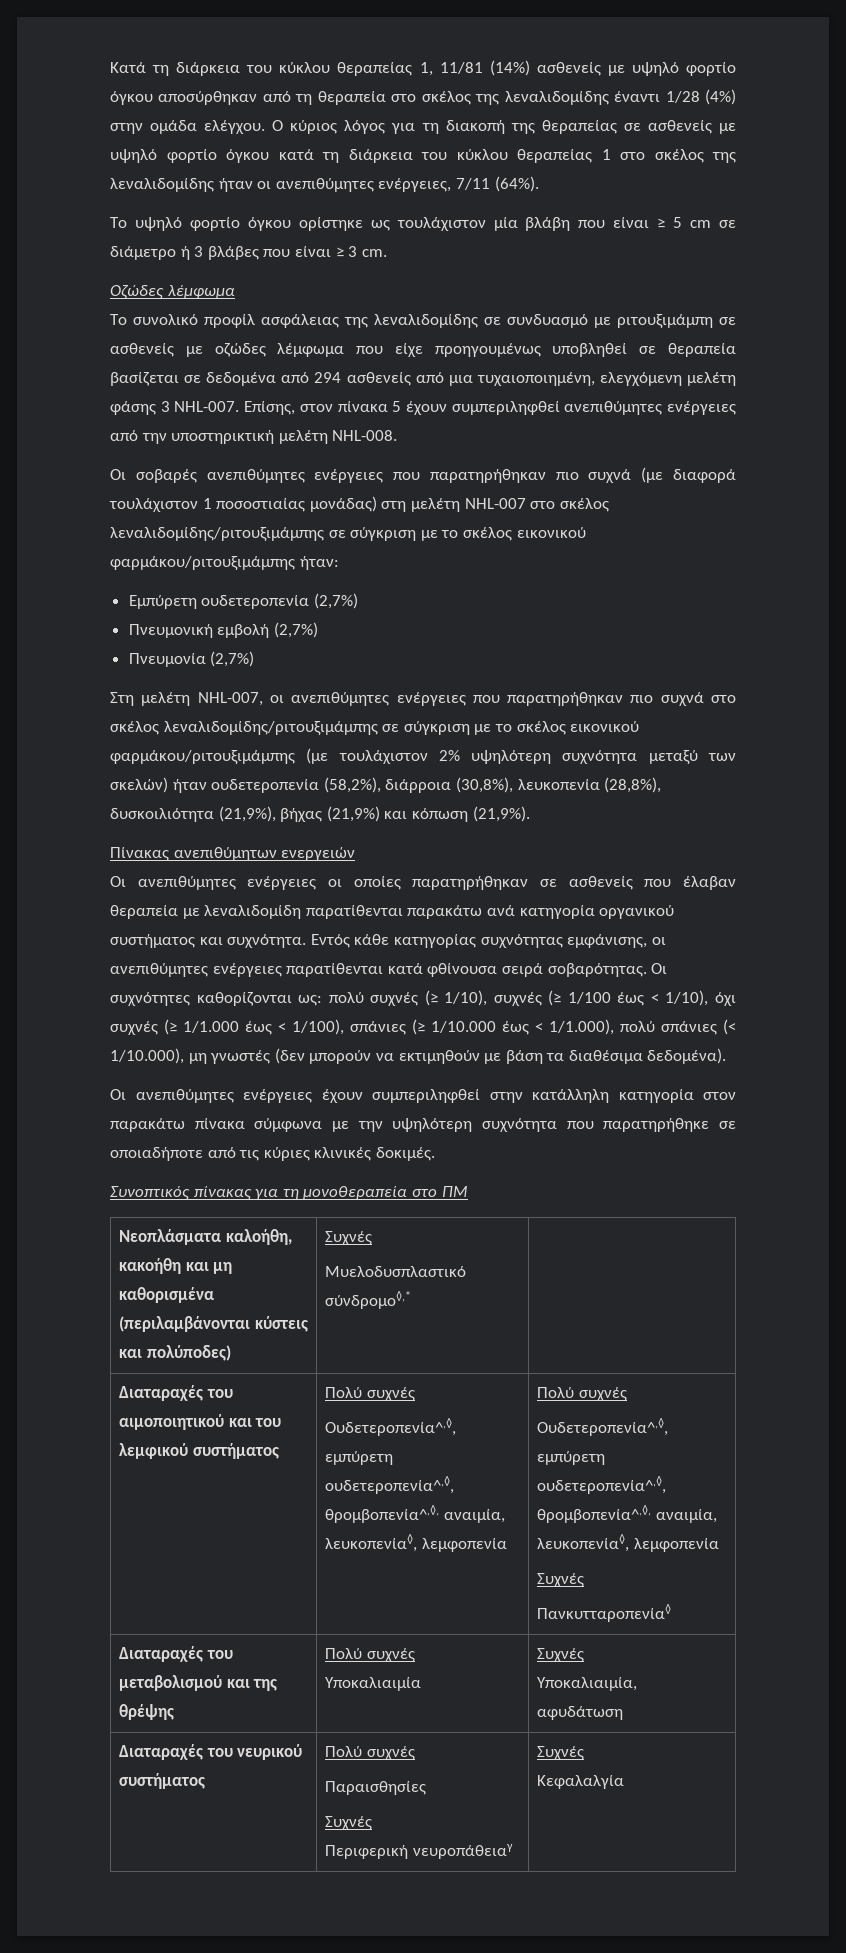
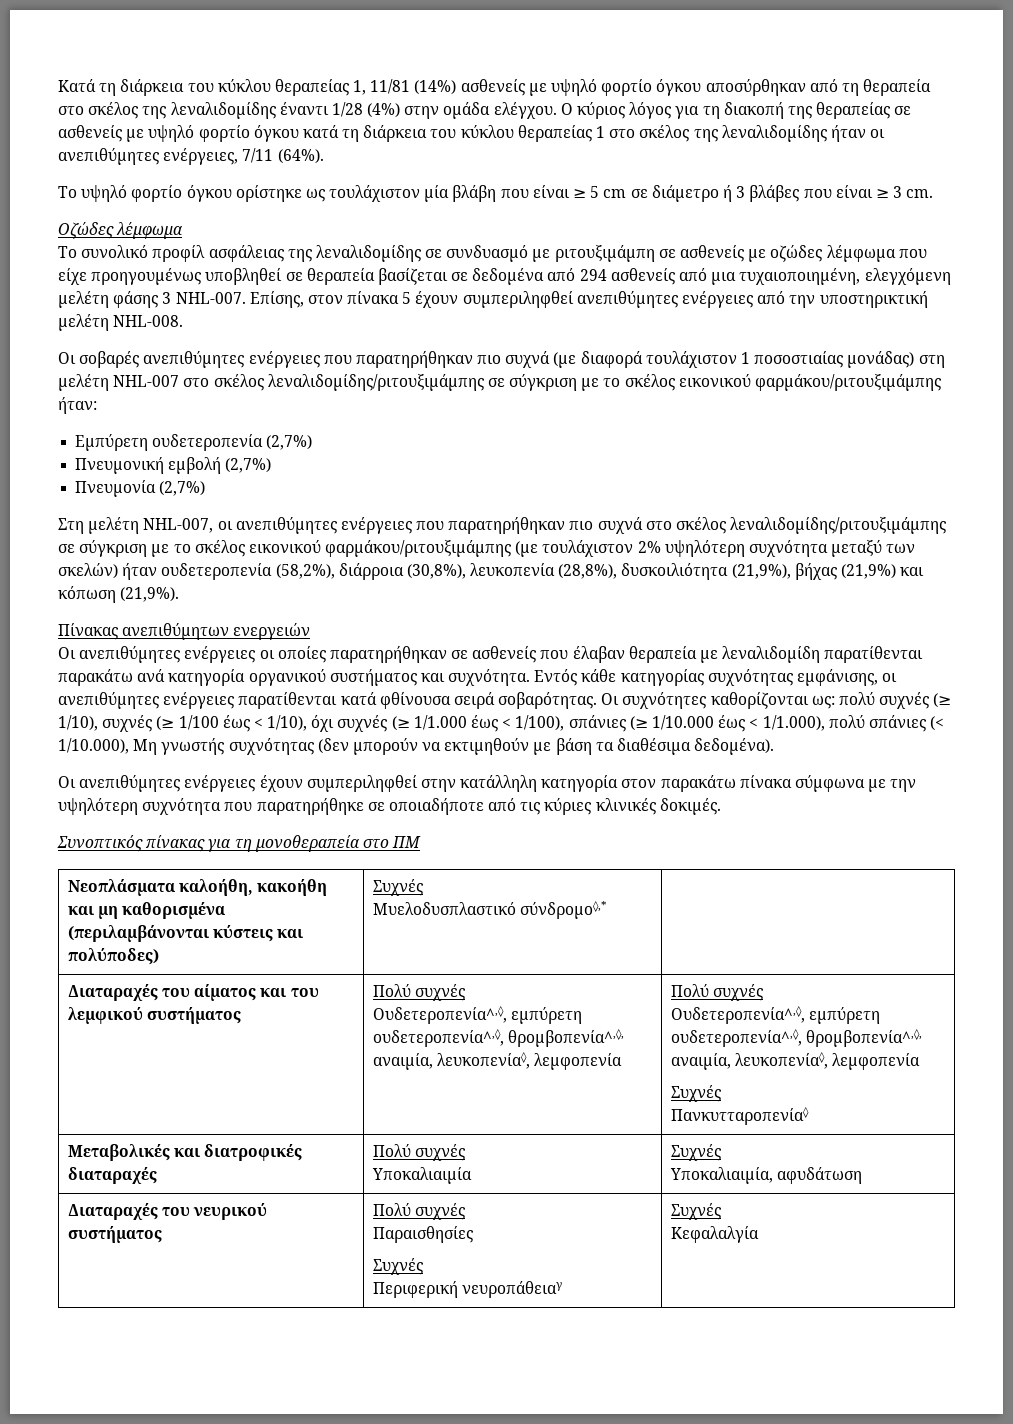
- Οι συχνότητες καθορίζονται ως: πολύ συχνές (≥ 1/10), συχνές (≥ 1/100 έως < 1/10), όχι συχνές (≥ 1/1.000 έως < 1/100), σπάνιες (≥ 1/10.000 έως < 1/1.000), πολύ σπάνιες (< 1/10.000), μη γνωστές (δεν μπορούν να εκτιμηθούν με βάση τα διαθέσιμα δεδομένα).
+ Οι συχνότητες καθορίζονται ως: πολύ συχνές (≥ 1/10), συχνές (≥ 1/100 έως < 1/10), όχι συχνές (≥ 1/1.000 έως < 1/100), σπάνιες (≥ 1/10.000 έως < 1/1.000), πολύ σπάνιες (< 1/10.000), Μη γνωστής συχνότητας (δεν μπορούν να εκτιμηθούν με βάση τα διαθέσιμα δεδομένα).
- Διαταραχές του αιμοποιητικού και του λεμφικού συστήματος | Πολύ συχνές
+ Διαταραχές του αίματος και του λεμφικού συστήματος | Πολύ συχνές
- Διαταραχές του μεταβολισμού και της θρέψης | Πολύ συχνές
+ Μεταβολικές και διατροφικές διαταραχές | Πολύ συχνές

